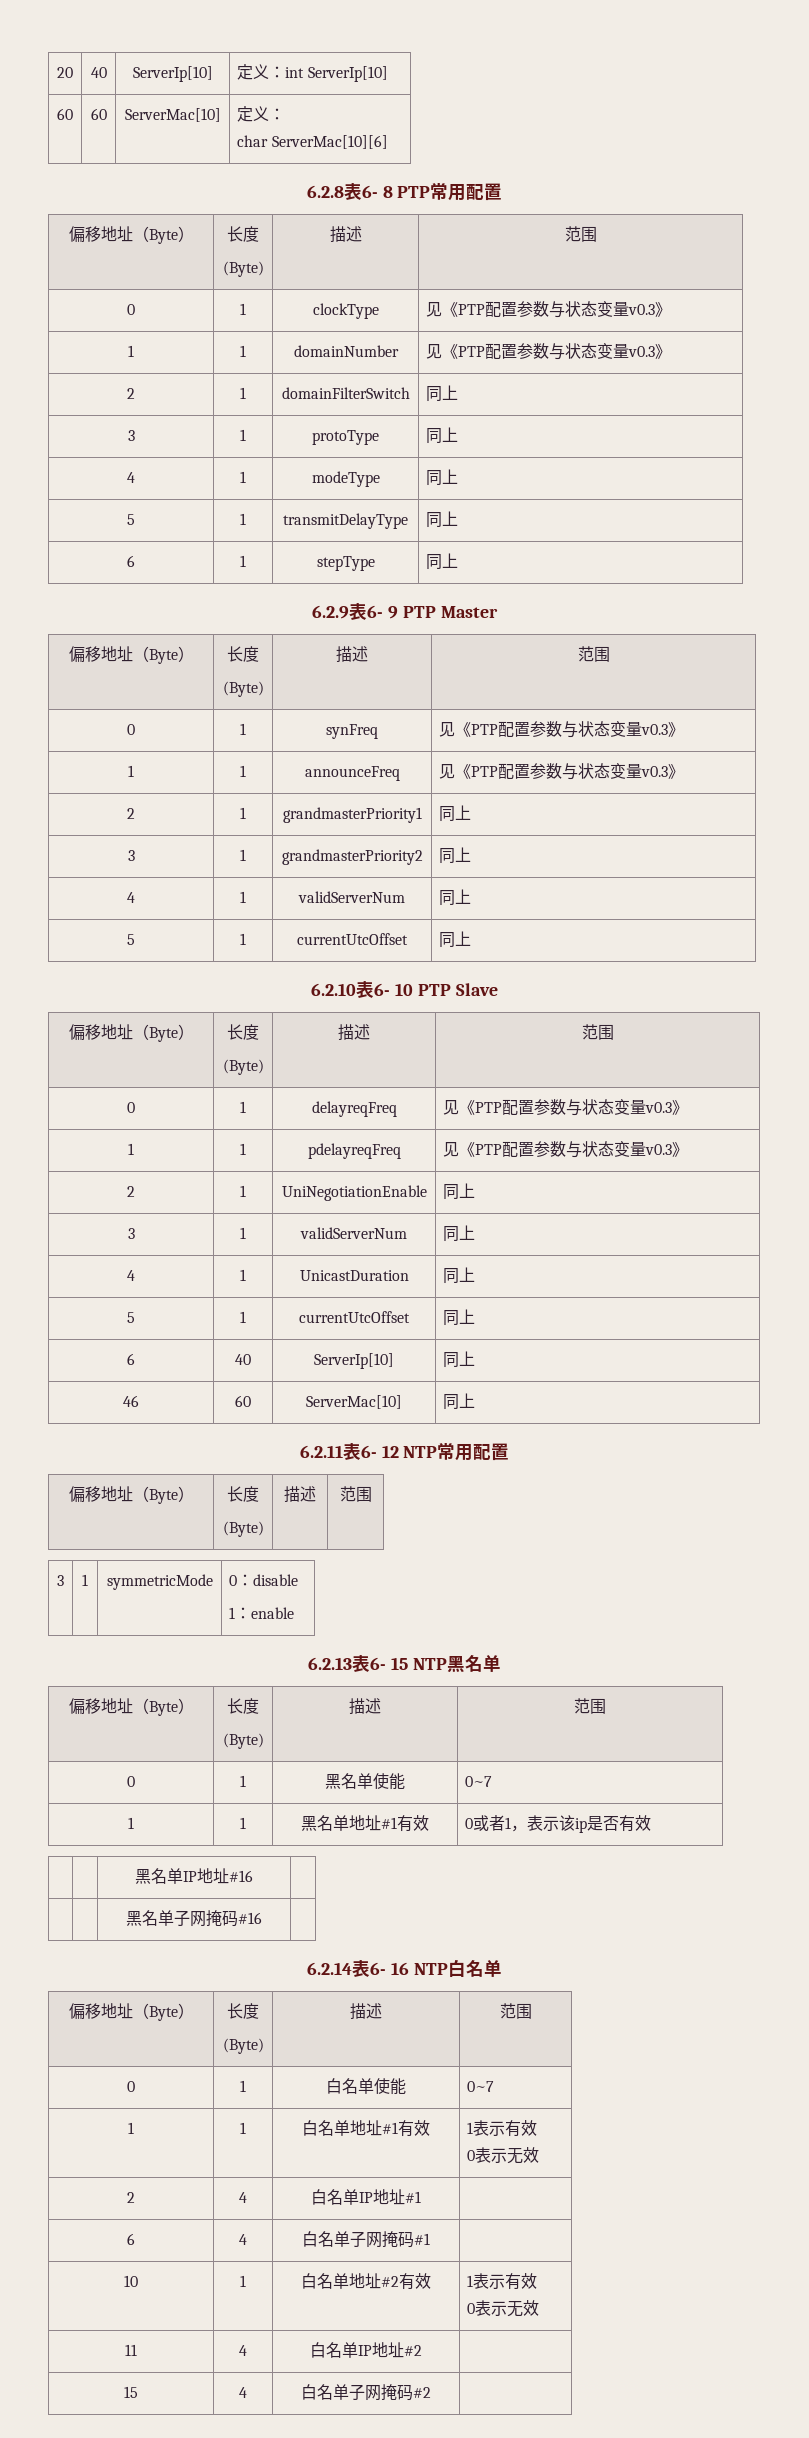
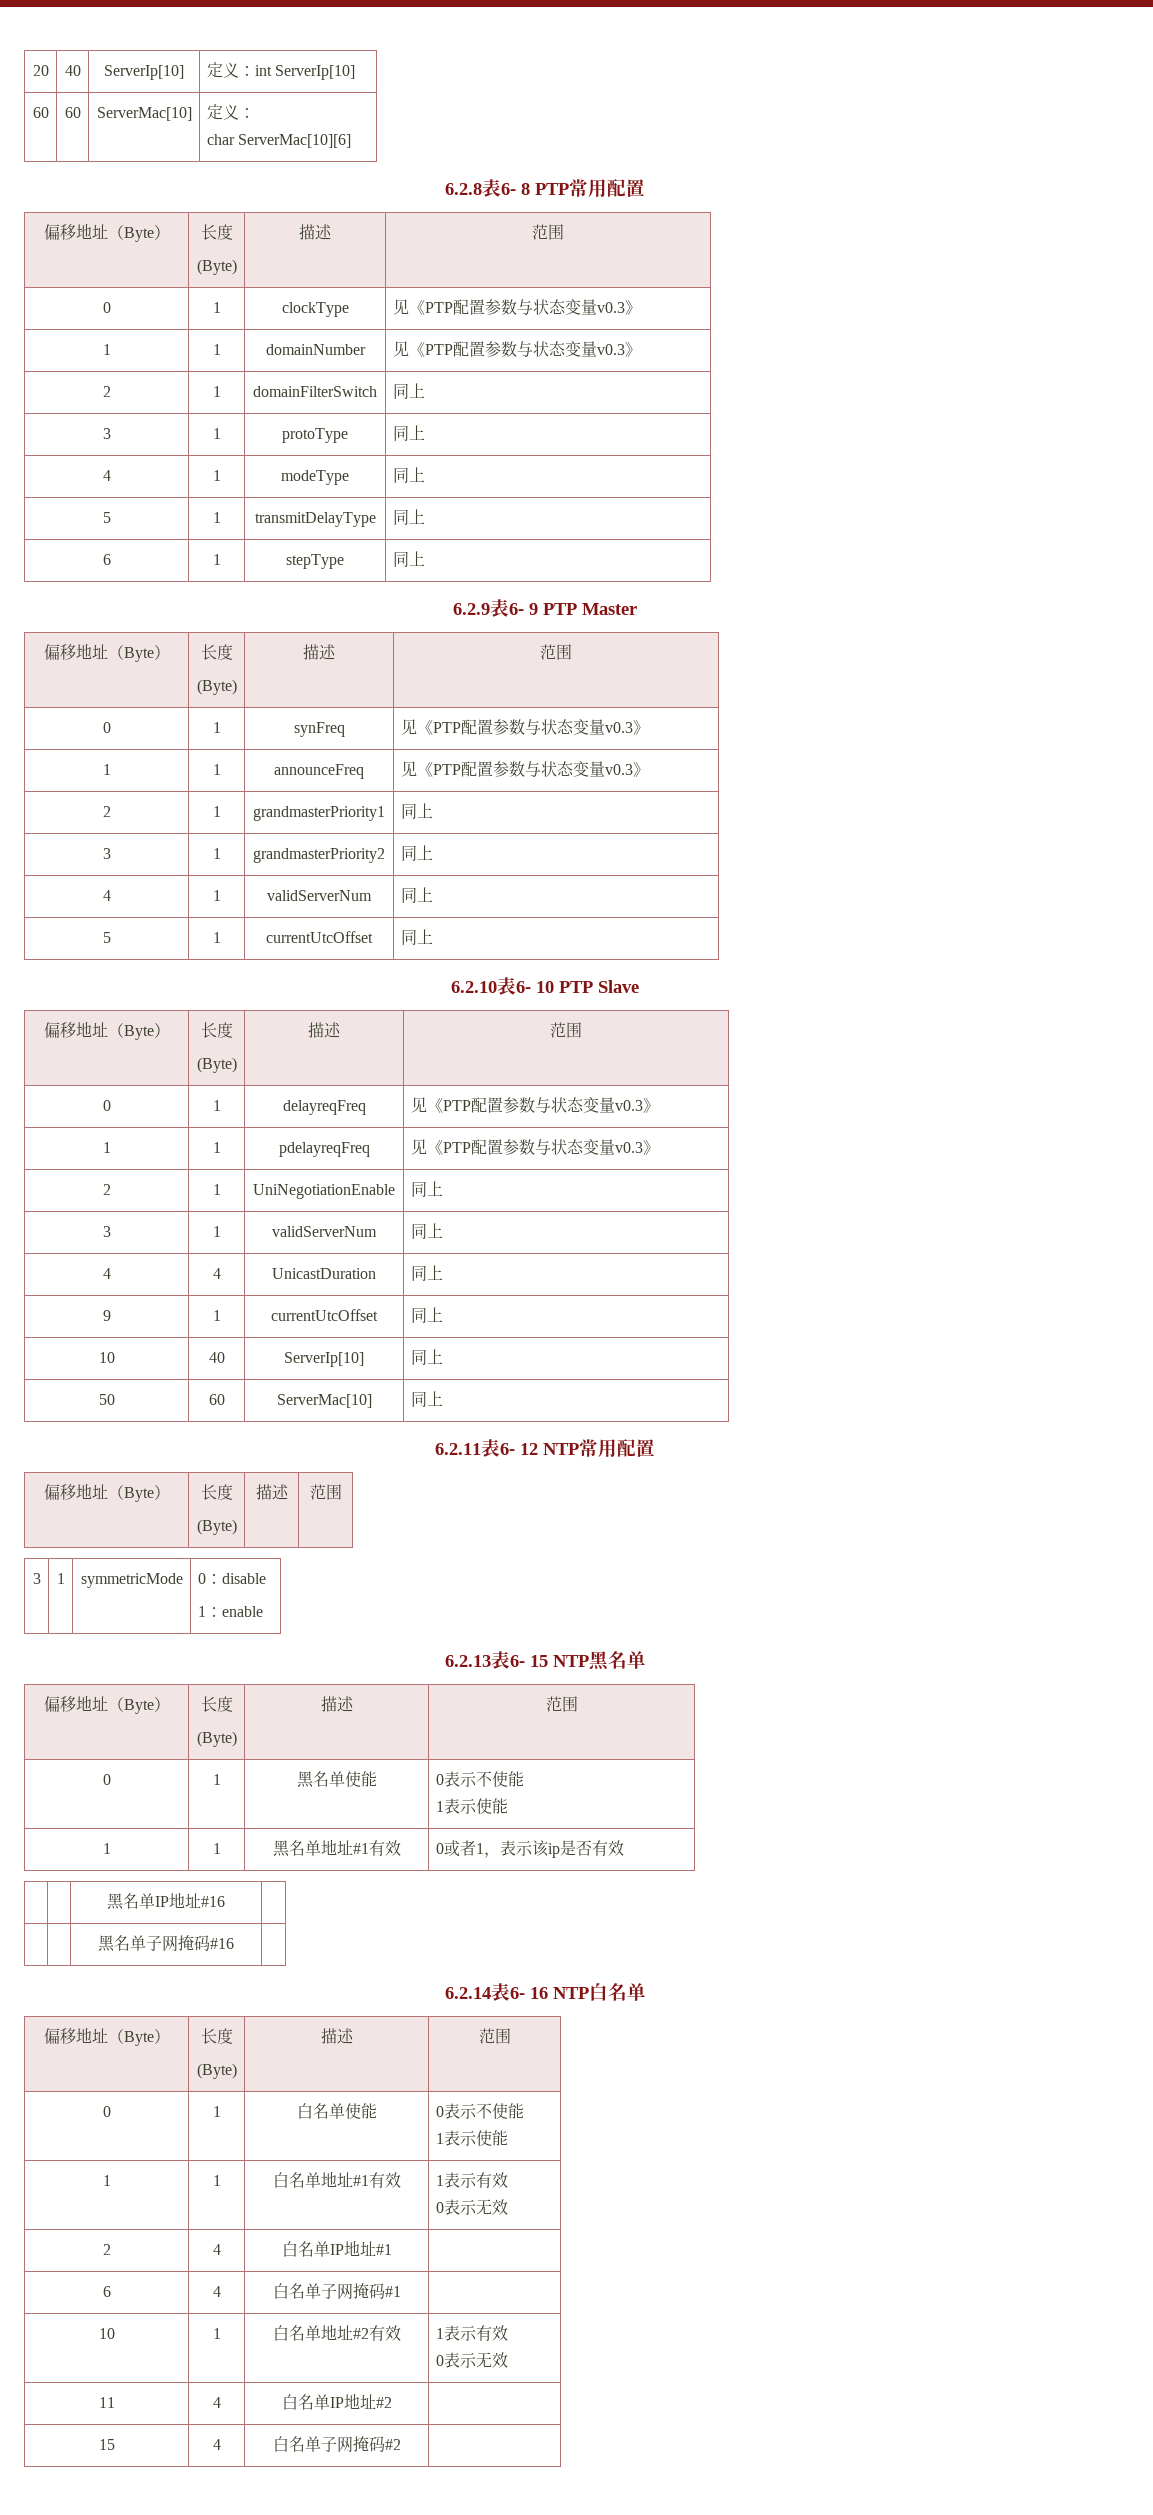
- 4 | 1 | UnicastDuration | 同上
- 5 | 1 | currentUtcOffset | 同上
- 6 | 40 | ServerIp[10] | 同上
+ 4 | 4 | UnicastDuration | 同上
+ 9 | 1 | currentUtcOffset | 同上
+ 10 | 40 | ServerIp[10] | 同上
- 46 | 60 | ServerMac[10] | 同上
+ 50 | 60 | ServerMac[10] | 同上
- 0 | 1 | 黑名单使能 | 0~7
+ 0 | 1 | 黑名单使能 | 0表示不使能
+ 1表示使能
- 0 | 1 | 白名单使能 | 0~7
+ 0 | 1 | 白名单使能 | 0表示不使能
+ 1表示使能

